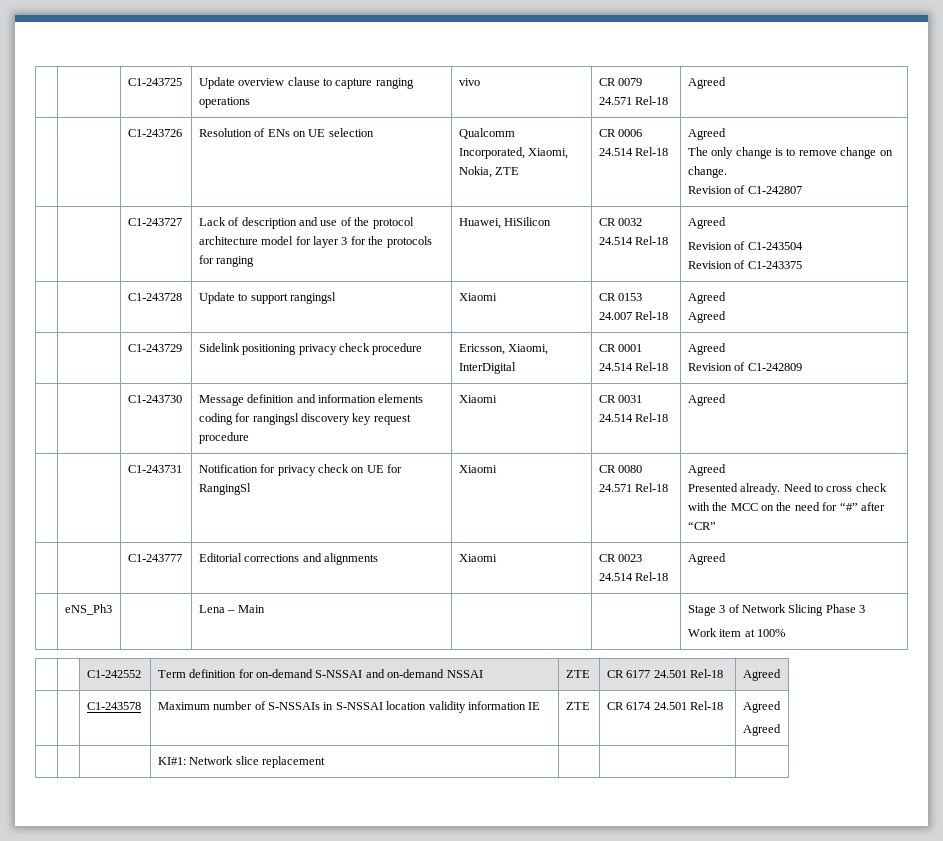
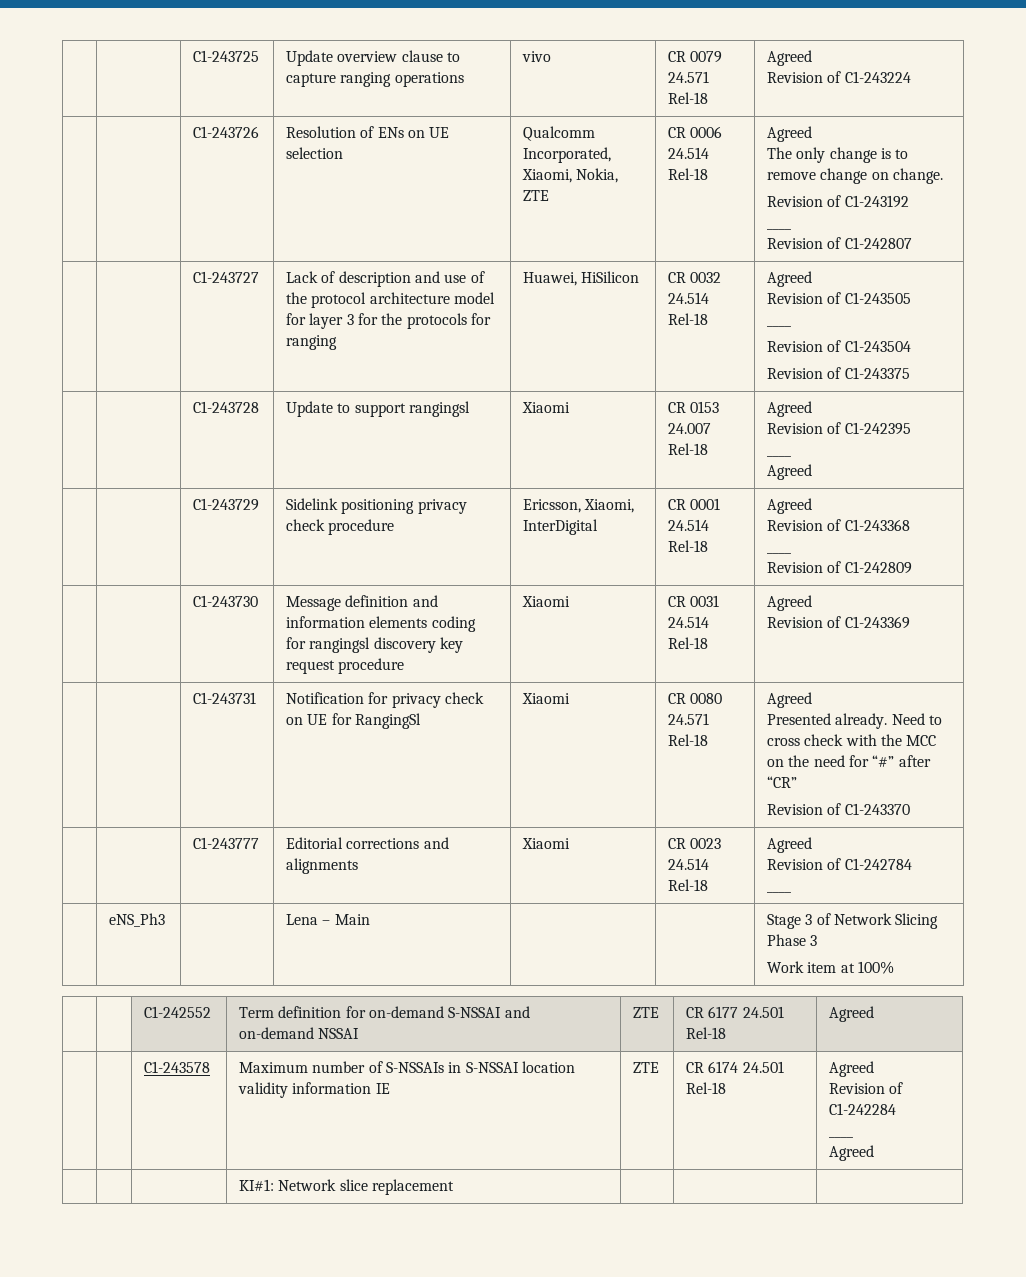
  | | C1-243725 | Update overview clause to capture ranging operations | vivo | CR 0079 24.571 Rel-18 | Agreed
+ Revision of C1-243224
  | | C1-243726 | Resolution of ENs on UE selection | Qualcomm Incorporated, Xiaomi, Nokia, ZTE | CR 0006 24.514 Rel-18 | Agreed
  The only change is to remove change on change.
+ Revision of C1-243192
+ ____
  | | C1-243727 | Lack of description and use of the protocol architecture model for layer 3 for the protocols for ranging | Huawei, HiSilicon | CR 0032 24.514 Rel-18 | Agreed
+ Revision of C1-243505
+ ____
  | | C1-243728 | Update to support rangingsl | Xiaomi | CR 0153 24.007 Rel-18 | Agreed
+ Revision of C1-242395
+ ____
  | | C1-243729 | Sidelink positioning privacy check procedure | Ericsson, Xiaomi, InterDigital | CR 0001 24.514 Rel-18 | Agreed
+ Revision of C1-243368
+ ____
  | | C1-243730 | Message definition and information elements coding for rangingsl discovery key request procedure | Xiaomi | CR 0031 24.514 Rel-18 | Agreed
+ Revision of C1-243369
  | | C1-243731 | Notification for privacy check on UE for RangingSl | Xiaomi | CR 0080 24.571 Rel-18 | Agreed
  Presented already. Need to cross check with the MCC on the need for “#” after “CR”
+ Revision of C1-243370
  | | C1-243777 | Editorial corrections and alignments | Xiaomi | CR 0023 24.514 Rel-18 | Agreed
+ Revision of C1-242784
+ ____
  | | C1-243578 | Maximum number of S-NSSAIs in S-NSSAI location validity information IE | ZTE | CR 6174 24.501 Rel-18 | Agreed
+ Revision of C1-242284
+ ____

